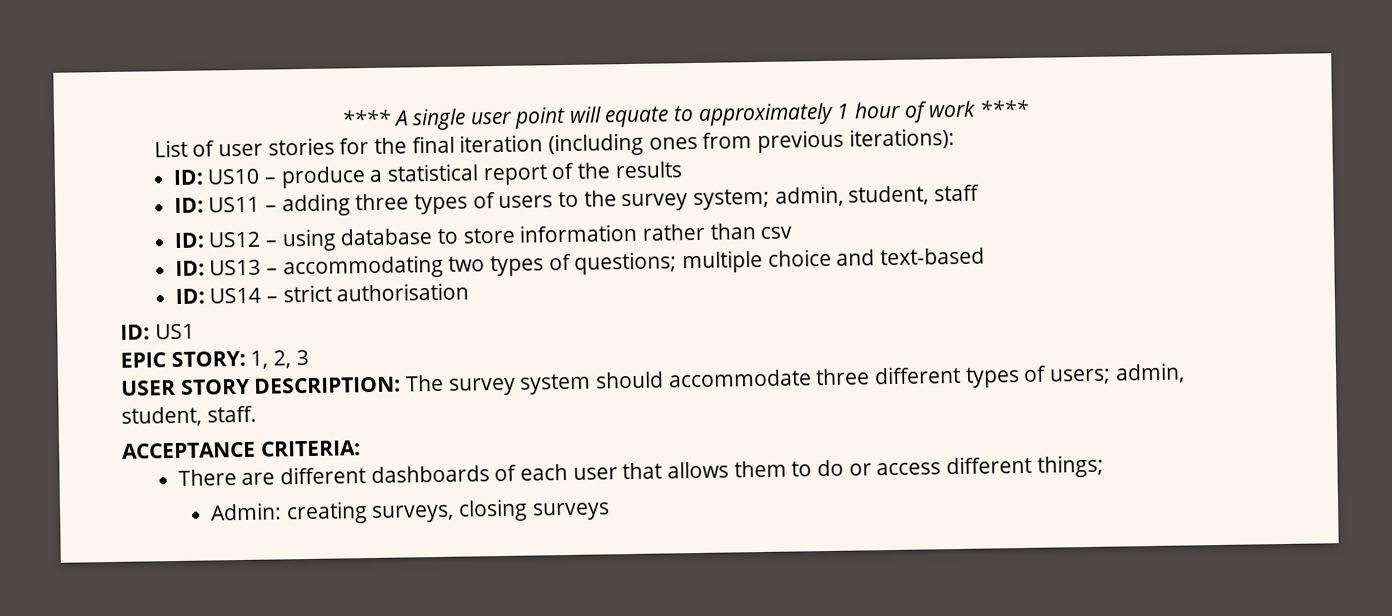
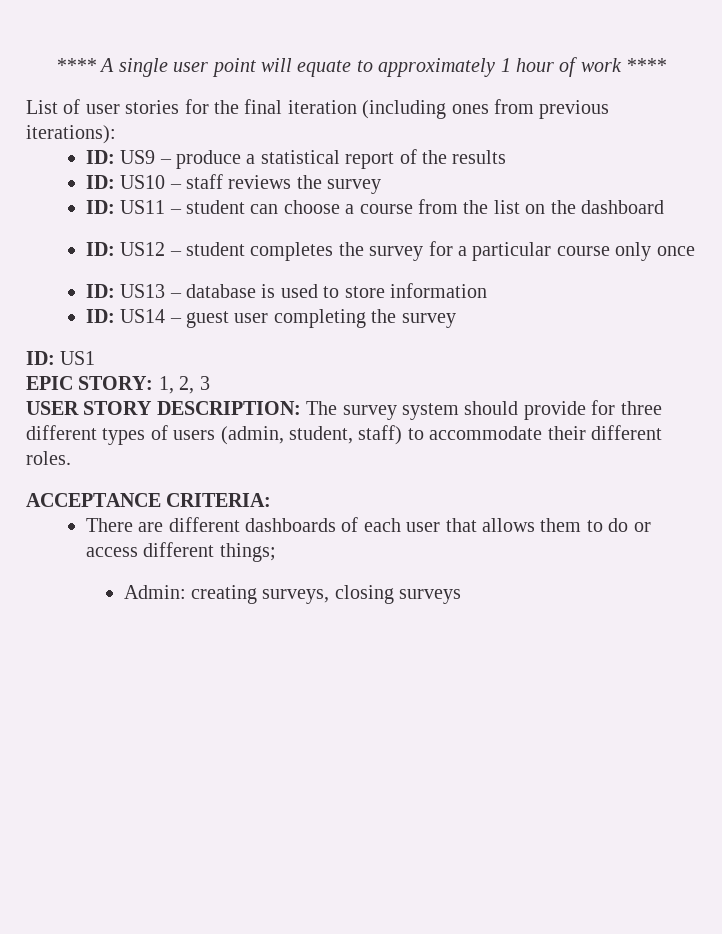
- ID: US10 – produce a statistical report of the results
+ ID: US9 – produce a statistical report of the results
- ID: US11 – adding three types of users to the survey system; admin, student, staff
- ID: US12 – using database to store information rather than csv
- ID: US13 – accommodating two types of questions; multiple choice and text-based
- ID: US14 – strict authorisation
+ ID: US10 – staff reviews the survey
+ ID: US11 – student can choose a course from the list on the dashboard
+ ID: US12 – student completes the survey for a particular course only once
+ ID: US13 – database is used to store information
+ ID: US14 – guest user completing the survey
- USER STORY DESCRIPTION: The survey system should accommodate three different types of users; admin, student, staff.
+ USER STORY DESCRIPTION: The survey system should provide for three different types of users (admin, student, staff) to accommodate their different roles.

